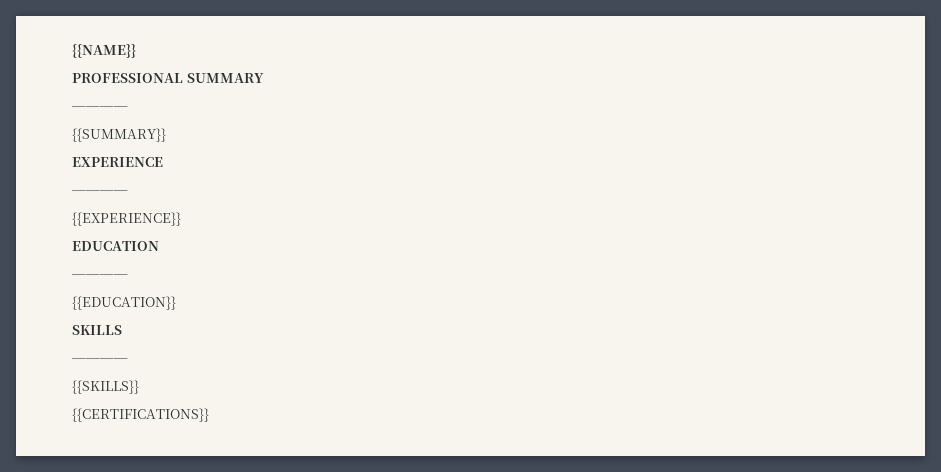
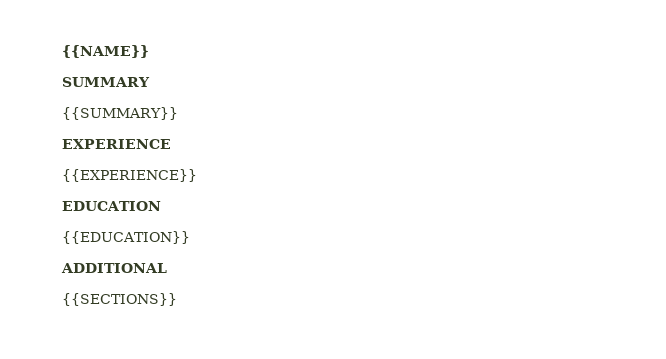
- PROFESSIONAL SUMMARY
- ────
+ SUMMARY
  EXPERIENCE
- ────
  EDUCATION
- ────
- SKILLS
- ────
- {{SKILLS}}
- {{CERTIFICATIONS}}
+ ADDITIONAL
+ {{SECTIONS}}

